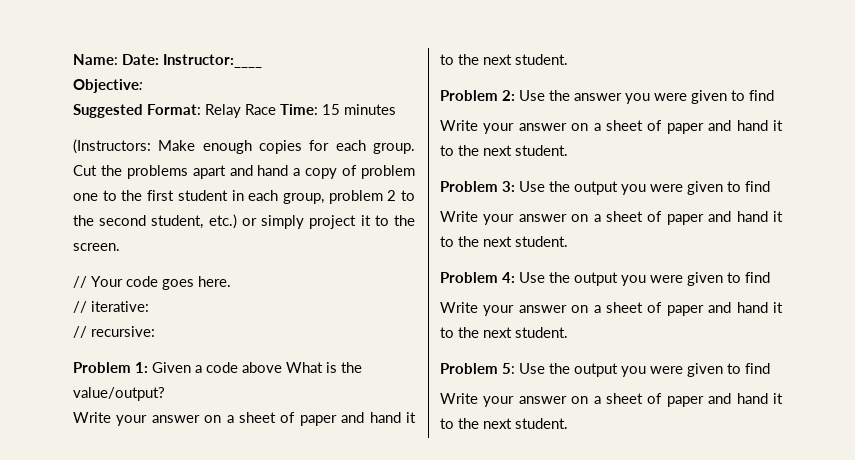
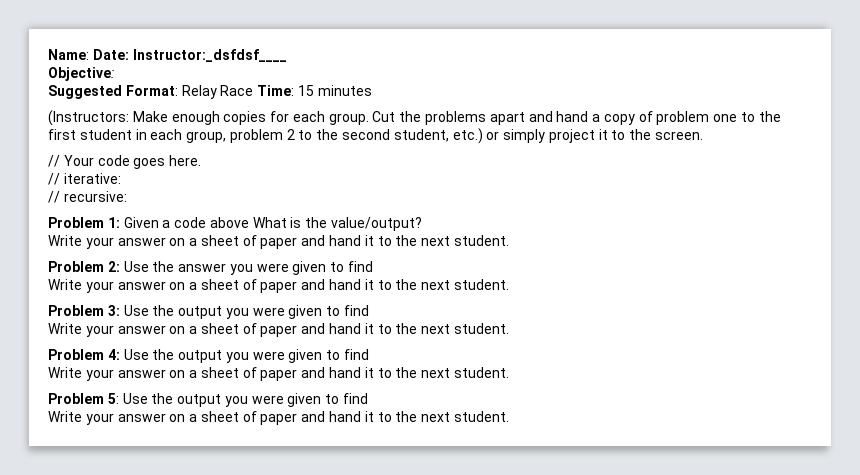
- Name: Date: Instructor:____
+ Name: Date: Instructor:_dsfdsf____

